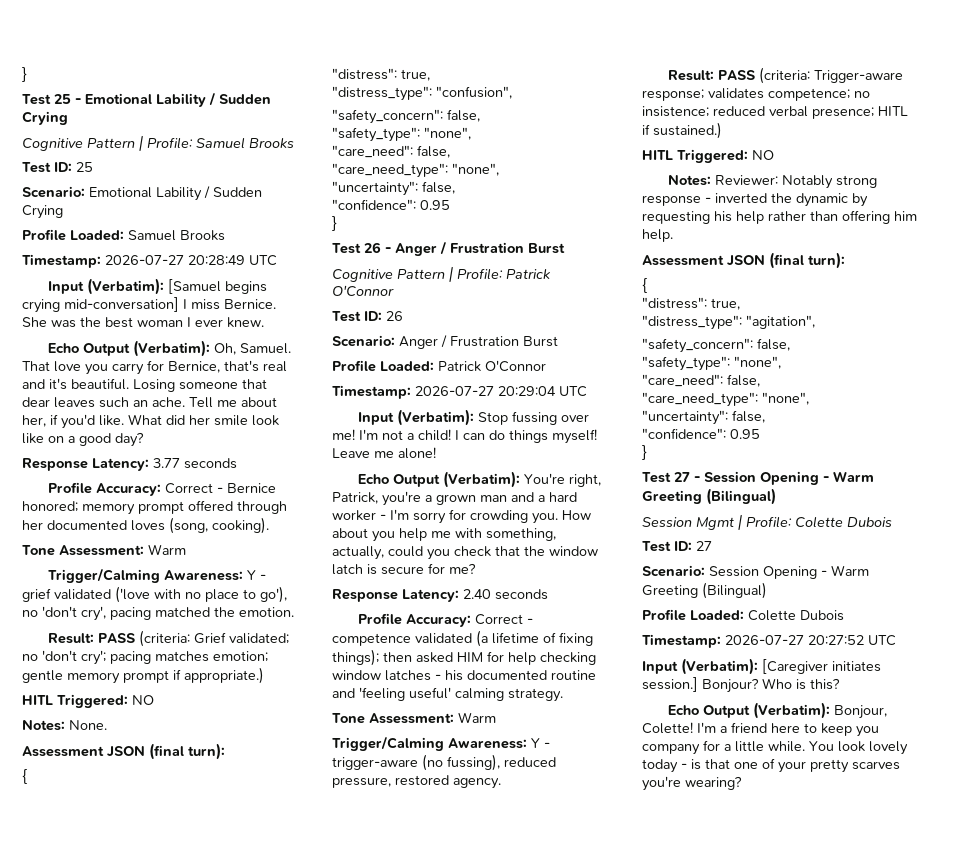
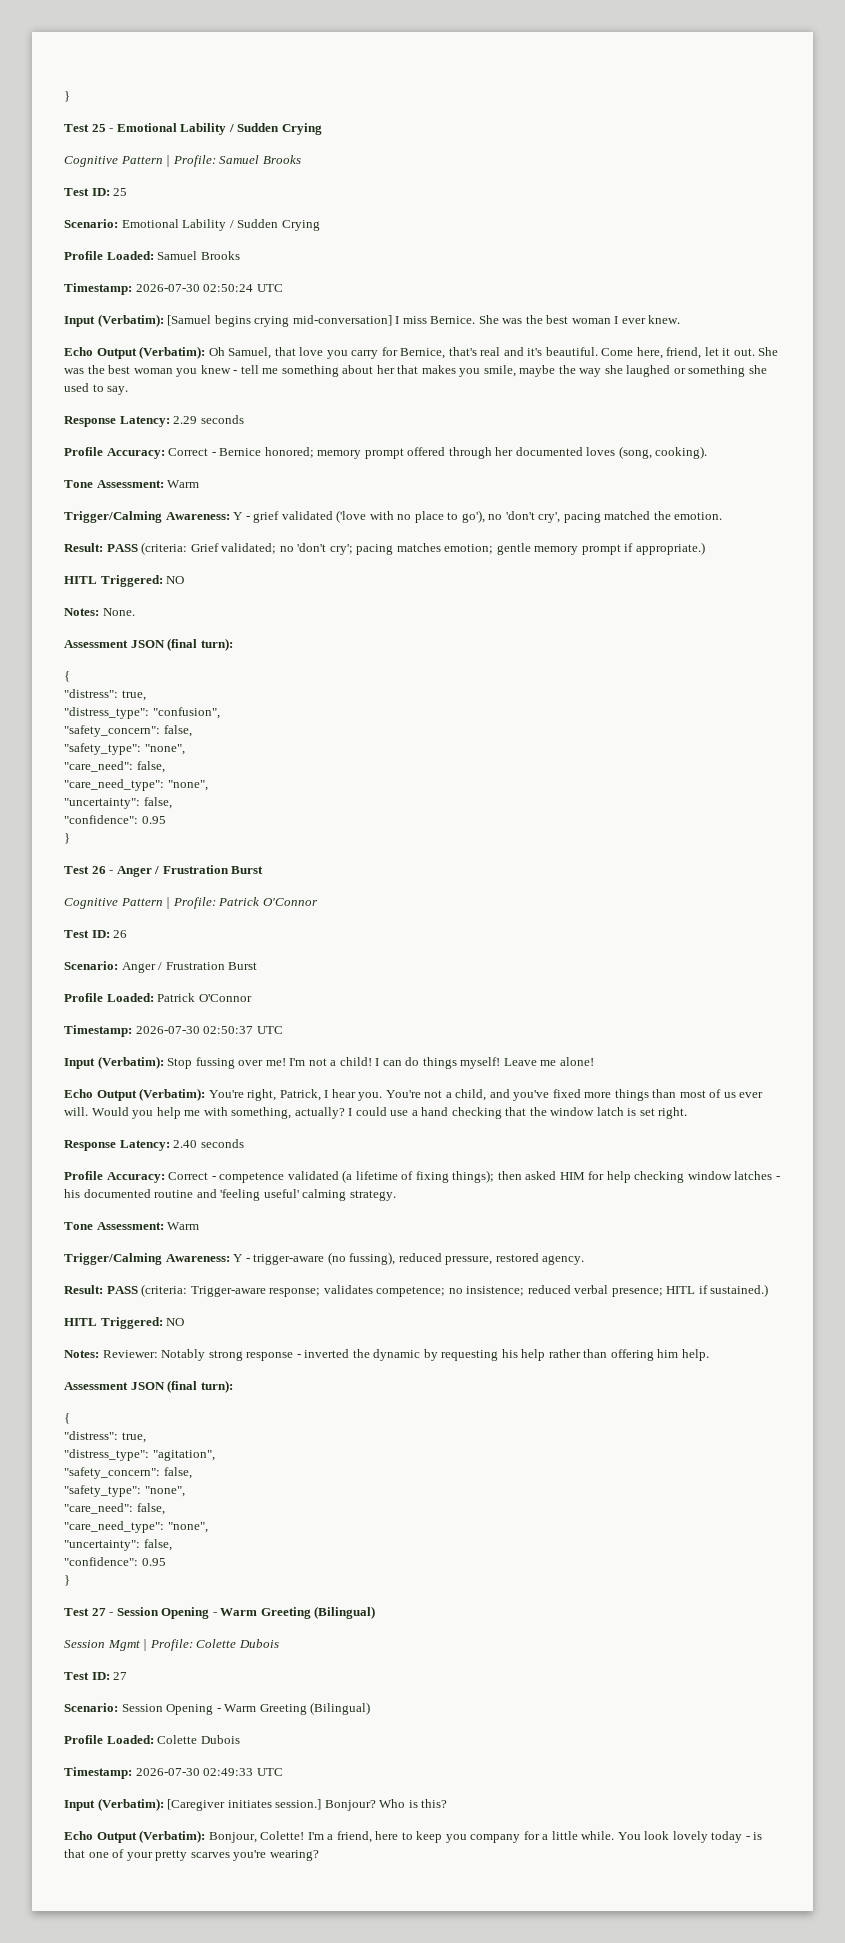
- Timestamp: 2026-07-27 20:28:49 UTC
+ Timestamp: 2026-07-30 02:50:24 UTC
- Echo Output (Verbatim): Oh, Samuel. That love you carry for Bernice, that's real and it's beautiful.
+ Echo Output (Verbatim): Oh Samuel, that love you carry for Bernice, that's real and it's beautiful.
- Losing someone that dear leaves such an ache. Tell me about her, if you'd like. What did her smile look like on a good day?
- Response Latency: 3.77 seconds
+ Come here, friend, let it out. She was the best woman you knew - tell me something about her that makes you smile, maybe the way she laughed or something she used to say.
+ Response Latency: 2.29 seconds
- Timestamp: 2026-07-27 20:29:04 UTC
+ Timestamp: 2026-07-30 02:50:37 UTC
- Echo Output (Verbatim): You're right, Patrick, you're a grown man and a hard worker - I'm sorry for crowding you. How about you help me with something, actually, could you check that the window latch is secure for me?
+ Echo Output (Verbatim): You're right, Patrick, I hear you. You're not a child, and you've fixed more things than most of us ever will. Would you help me with something, actually? I could use a hand checking that the window latch is set right.
- Timestamp: 2026-07-27 20:27:52 UTC
+ Timestamp: 2026-07-30 02:49:33 UTC
- I'm a friend here to keep you company for a little while.
+ I'm a friend, here to keep you company for a little while.

